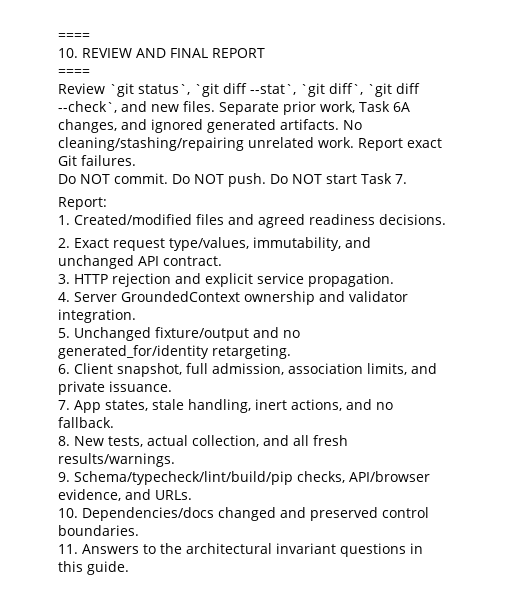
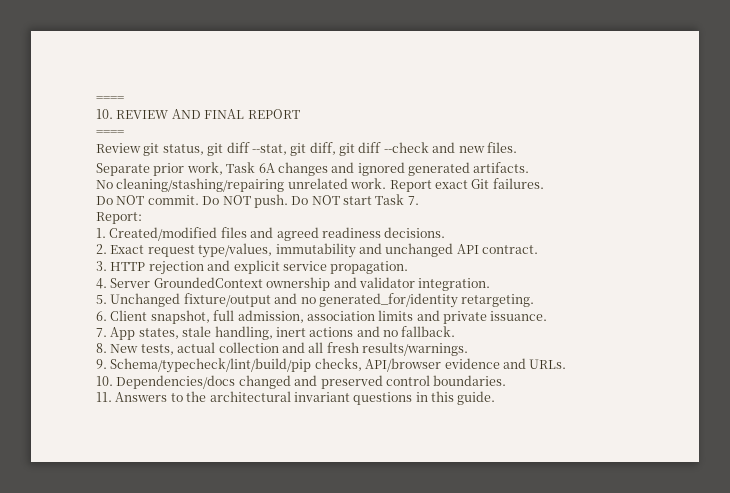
- Review `git status`, `git diff --stat`, `git diff`, `git diff --check`, and new files. Separate prior work, Task 6A changes, and ignored generated artifacts. No cleaning/stashing/repairing unrelated work.
+ Review git status, git diff --stat, git diff, git diff --check and new files.
+ Separate prior work, Task 6A changes and ignored generated artifacts.
+ No cleaning/stashing/repairing unrelated work.
- 2. Exact request type/values, immutability, and unchanged API contract.
+ 2. Exact request type/values, immutability and unchanged API contract.
- 6. Client snapshot, full admission, association limits, and private issuance.
+ 6. Client snapshot, full admission, association limits and private issuance.
- 7. App states, stale handling, inert actions, and no fallback.
+ 7. App states, stale handling, inert actions and no fallback.
- 8. New tests, actual collection, and all fresh results/warnings.
+ 8. New tests, actual collection and all fresh results/warnings.
- 9. Schema/typecheck/lint/build/pip checks, API/browser evidence, and URLs.
+ 9. Schema/typecheck/lint/build/pip checks, API/browser evidence and URLs.

